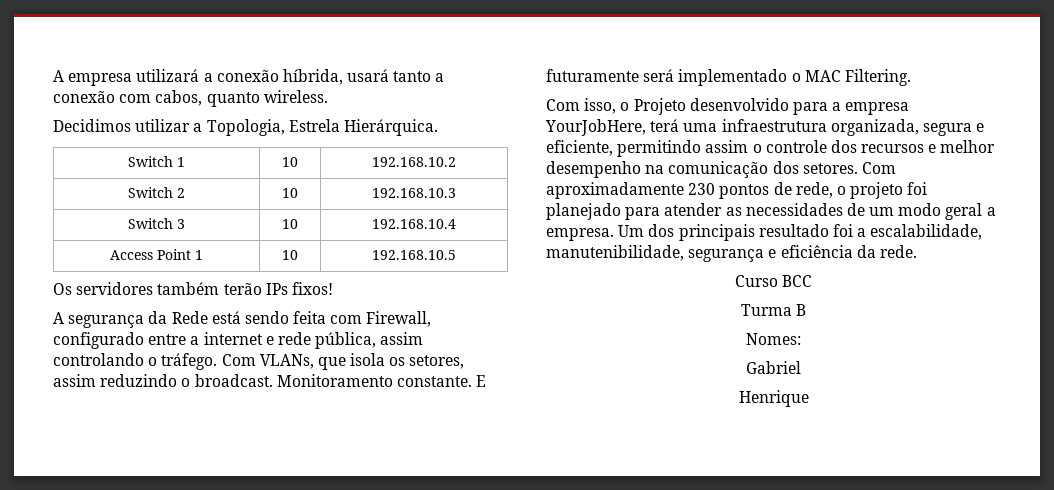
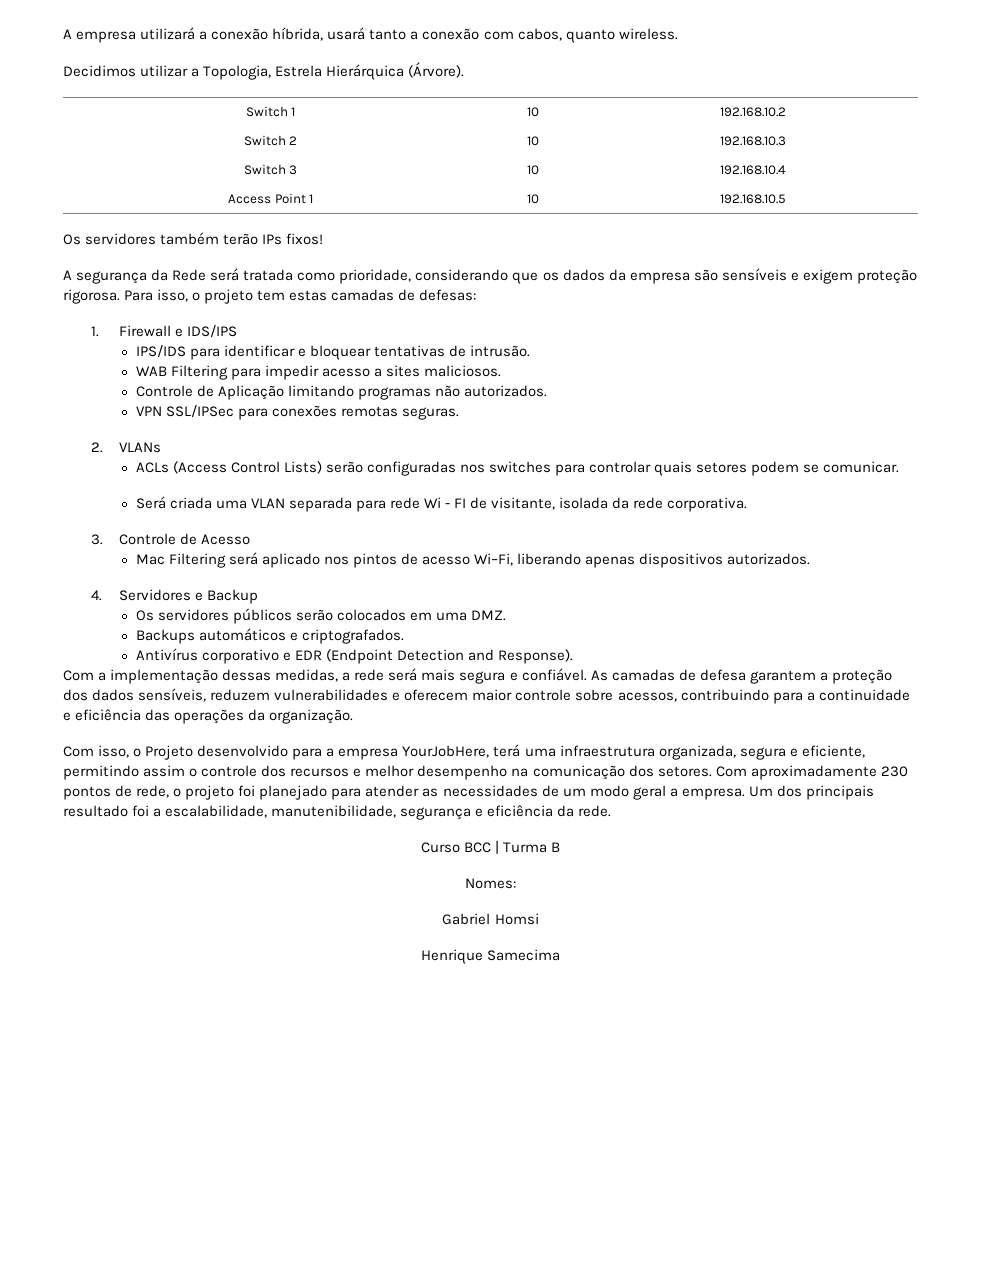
- Decidimos utilizar a Topologia, Estrela Hierárquica.
+ Decidimos utilizar a Topologia, Estrela Hierárquica (Árvore).
- A segurança da Rede está sendo feita com Firewall, configurado entre a internet e rede pública, assim controlando o tráfego. Com VLANs, que isola os setores, assim reduzindo o broadcast. Monitoramento constante. E futuramente será implementado o MAC Filtering.
+ A segurança da Rede será tratada como prioridade, considerando que os dados da empresa são sensíveis e exigem proteção rigorosa. Para isso, o projeto tem estas camadas de defesas:
+ 1. Firewall e IDS/IPS
+ IPS/IDS para identificar e bloquear tentativas de intrusão.
+ WAB Filtering para impedir acesso a sites maliciosos.
+ Controle de Aplicação limitando programas não autorizados.
+ VPN SSL/IPSec para conexões remotas seguras.
+ 2. VLANs
+ ACLs (Access Control Lists) serão configuradas nos switches para controlar quais setores podem se comunicar.
+ Será criada uma VLAN separada para rede Wi - FI de visitante, isolada da rede corporativa.
+ 3. Controle de Acesso
+ Mac Filtering será aplicado nos pintos de acesso Wi–Fi, liberando apenas dispositivos autorizados.
+ 4. Servidores e Backup
+ Os servidores públicos serão colocados em uma DMZ.
+ Backups automáticos e criptografados.
+ Antivírus corporativo e EDR (Endpoint Detection and Response).
+ Com a implementação dessas medidas, a rede será mais segura e confiável. As camadas de defesa garantem a proteção dos dados sensíveis, reduzem vulnerabilidades e oferecem maior controle sobre acessos, contribuindo para a continuidade e eficiência das operações da organização.
- Curso BCC
- Turma B
+ Curso BCC | Turma B
- Gabriel
+ Gabriel Homsi
- Henrique
+ Henrique Samecima

